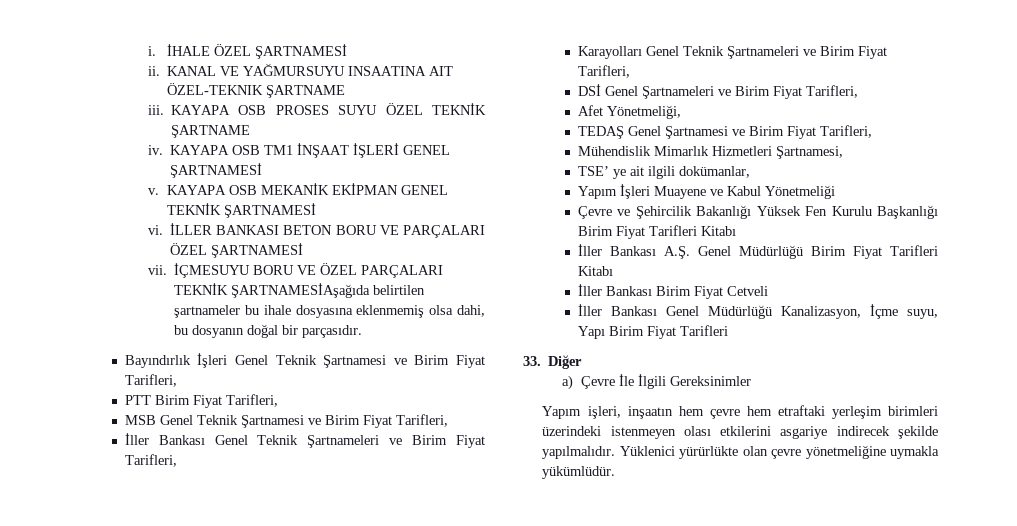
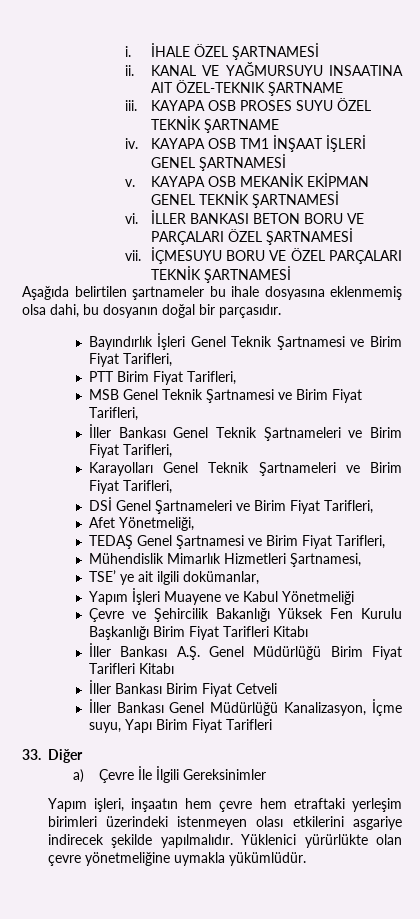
- İÇMESUYU BORU VE ÖZEL PARÇALARI TEKNİK ŞARTNAMESİAşağıda belirtilen şartnameler bu ihale dosyasına eklenmemiş olsa dahi, bu dosyanın doğal bir parçasıdır.
+ İÇMESUYU BORU VE ÖZEL PARÇALARI TEKNİK ŞARTNAMESİ
+ Aşağıda belirtilen şartnameler bu ihale dosyasına eklenmemiş olsa dahi, bu dosyanın doğal bir parçasıdır.

